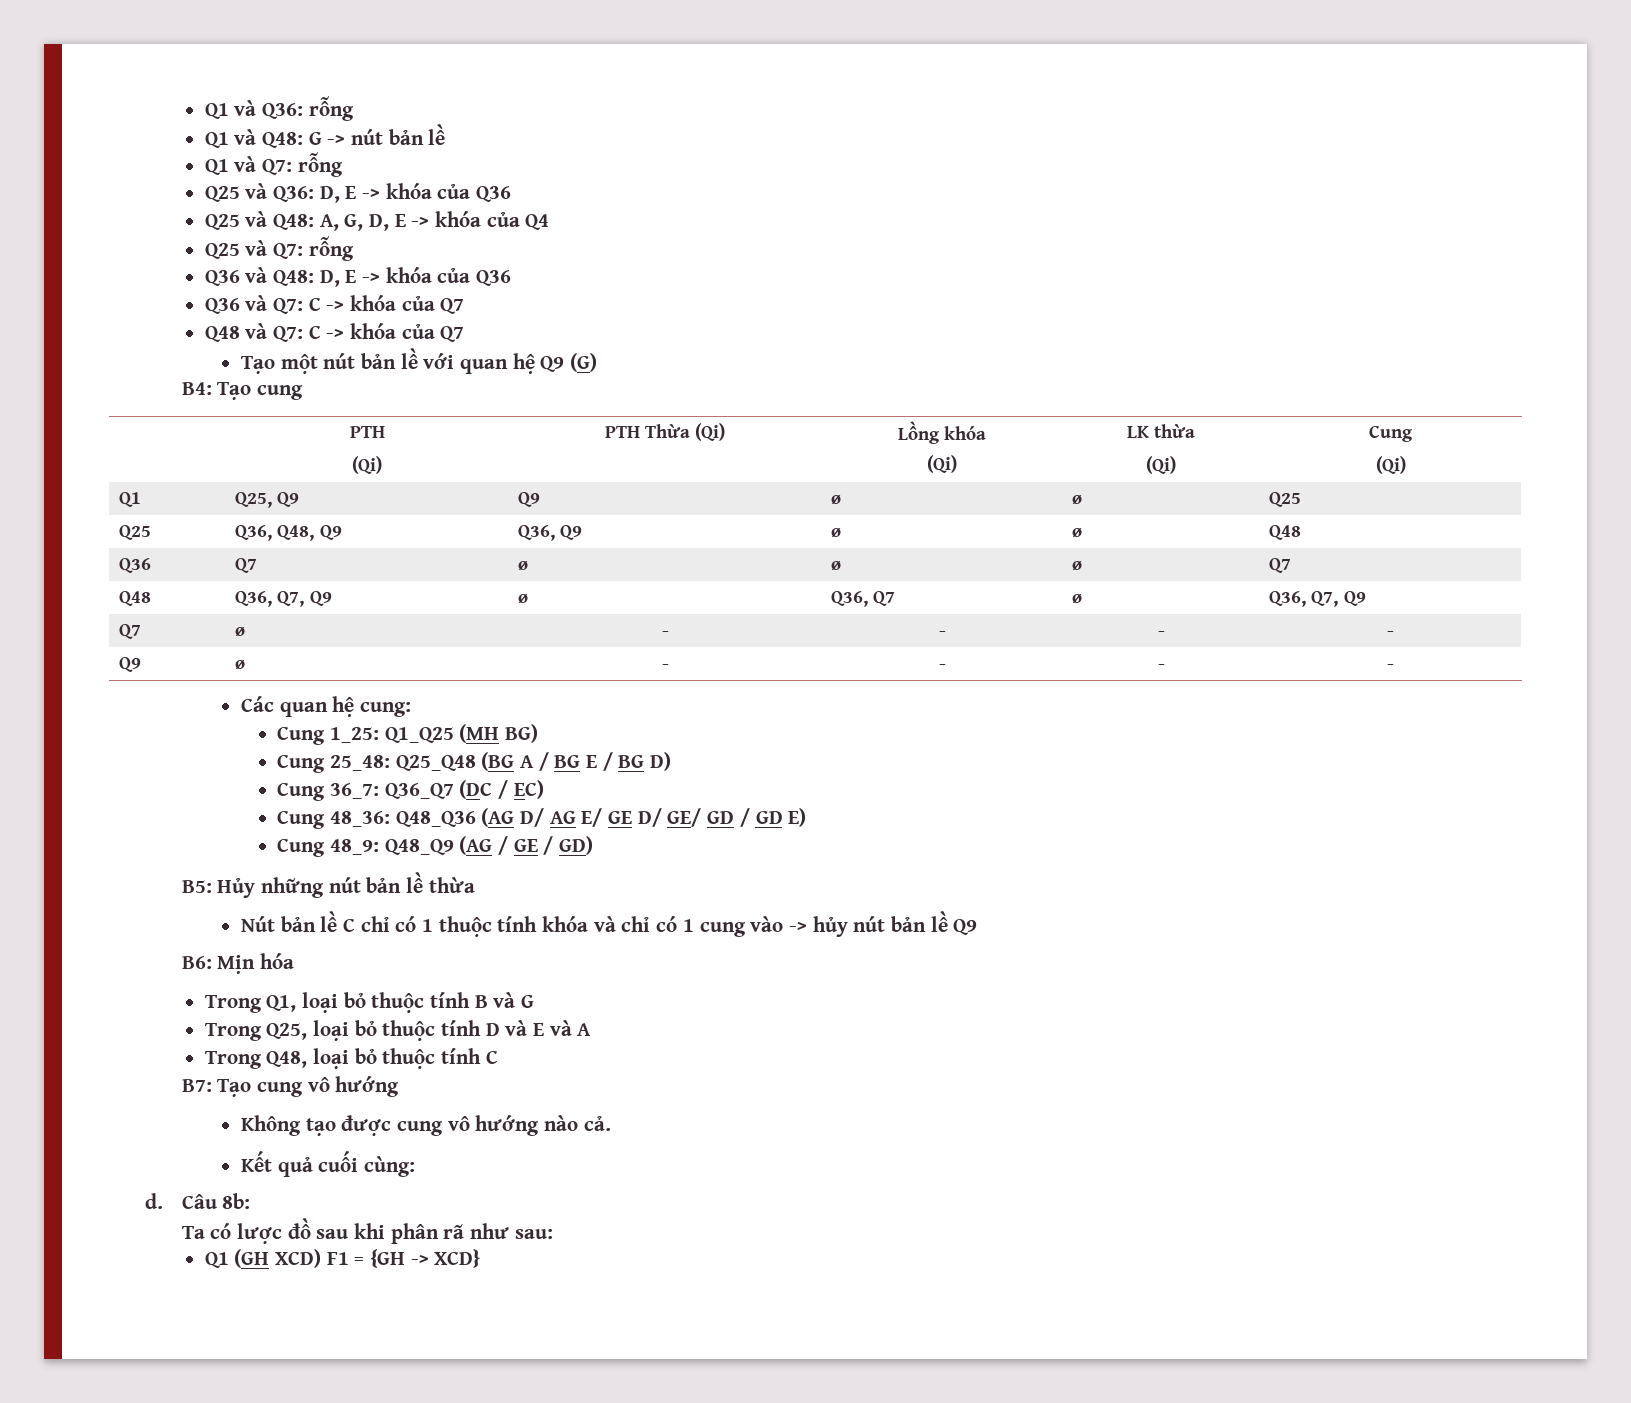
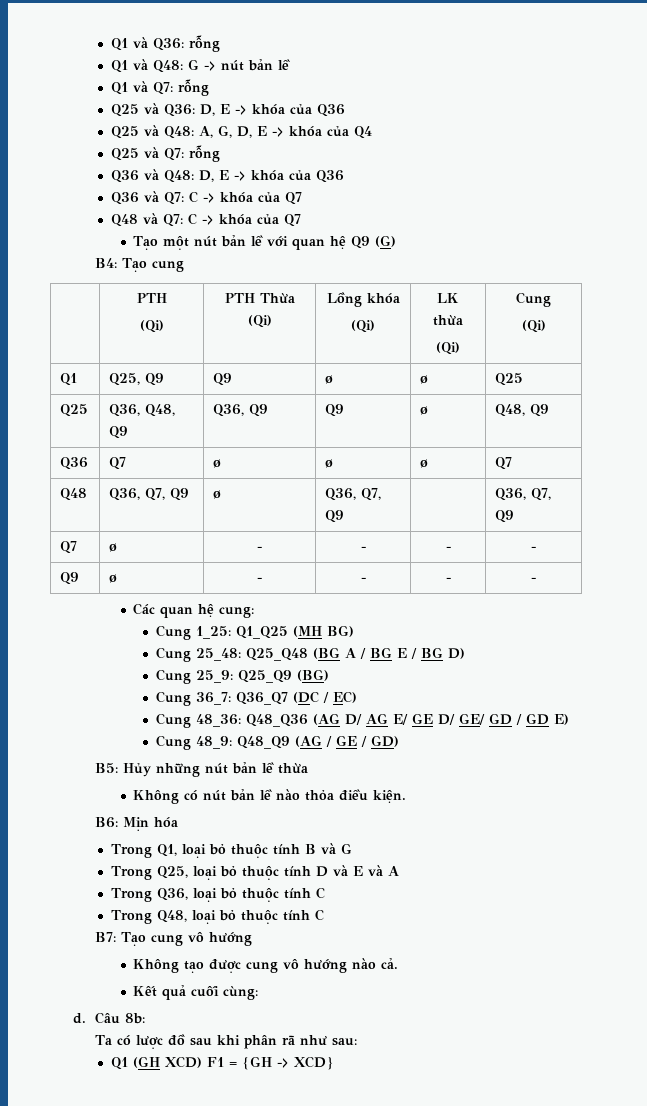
- Q25 | Q36, Q48, Q9 | Q36, Q9 | ø | ø | Q48
+ Q25 | Q36, Q48, Q9 | Q36, Q9 | Q9 | ø | Q48, Q9
- Q48 | Q36, Q7, Q9 | ø | Q36, Q7 | ø | Q36, Q7, Q9
+ Q48 | Q36, Q7, Q9 | ø | Q36, Q7, Q9 | | Q36, Q7, Q9
+ Cung 25_9: Q25_Q9 (BG)
- Nút bản lề C chỉ có 1 thuộc tính khóa và chỉ có 1 cung vào -> hủy nút bản lề Q9
+ Không có nút bản lề nào thỏa điều kiện.
+ Trong Q36, loại bỏ thuộc tính C

